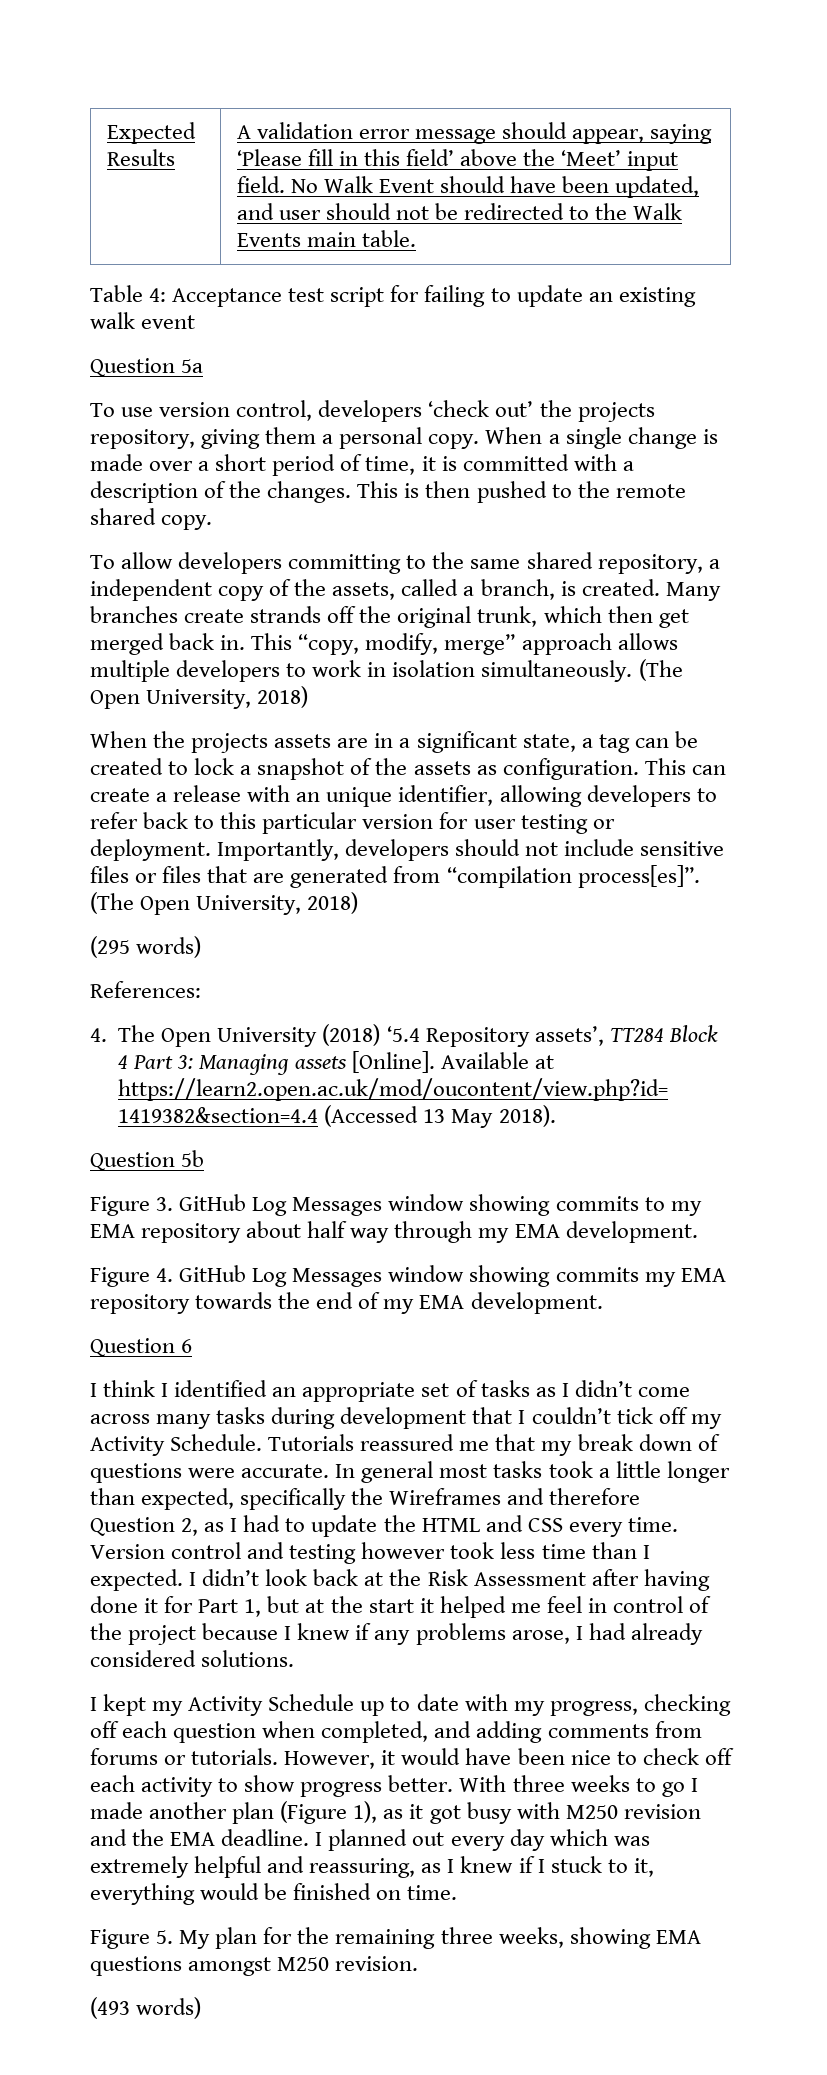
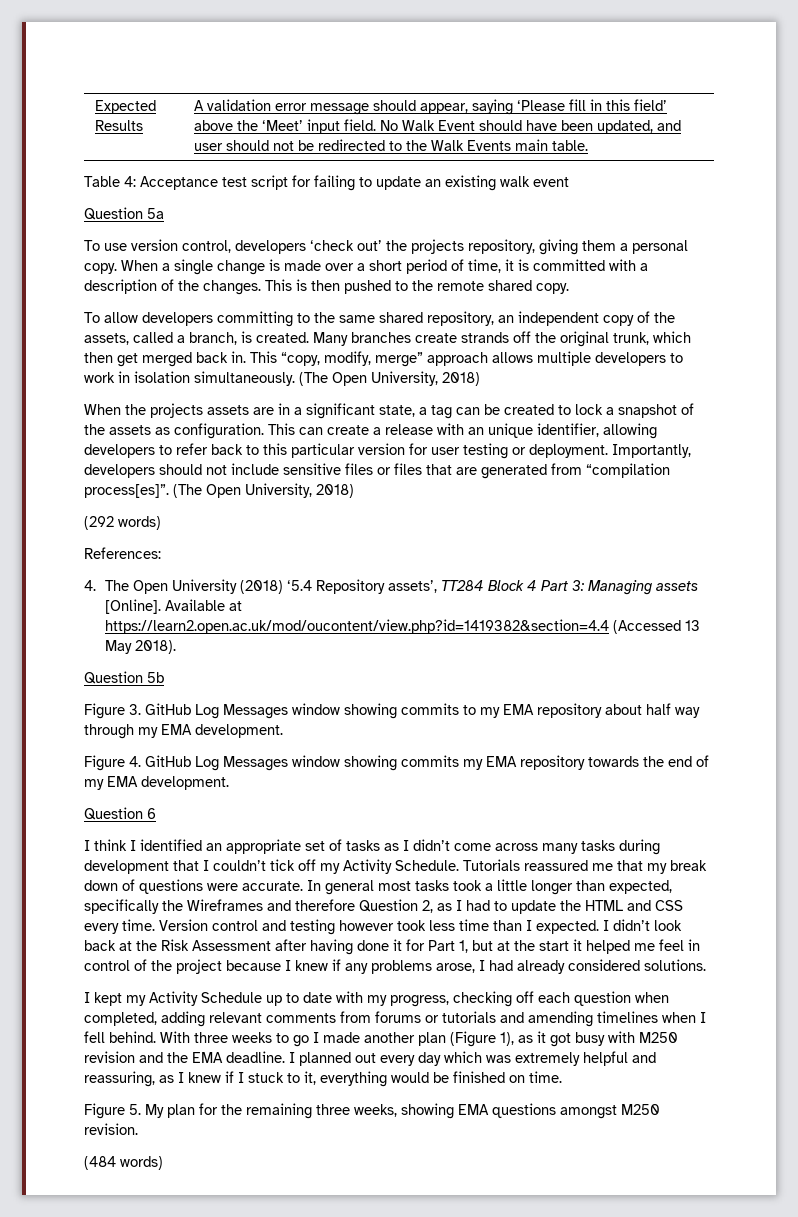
- To allow developers committing to the same shared repository, a independent copy of the assets, called a branch, is created.
+ To allow developers committing to the same shared repository, an independent copy of the assets, called a branch, is created.
- (295 words)
+ (292 words)
- I kept my Activity Schedule up to date with my progress, checking off each question when completed, and adding comments from forums or tutorials. However, it would have been nice to check off each activity to show progress better.
+ I kept my Activity Schedule up to date with my progress, checking off each question when completed, adding relevant comments from forums or tutorials and amending timelines when I fell behind.
- (493 words)
+ (484 words)

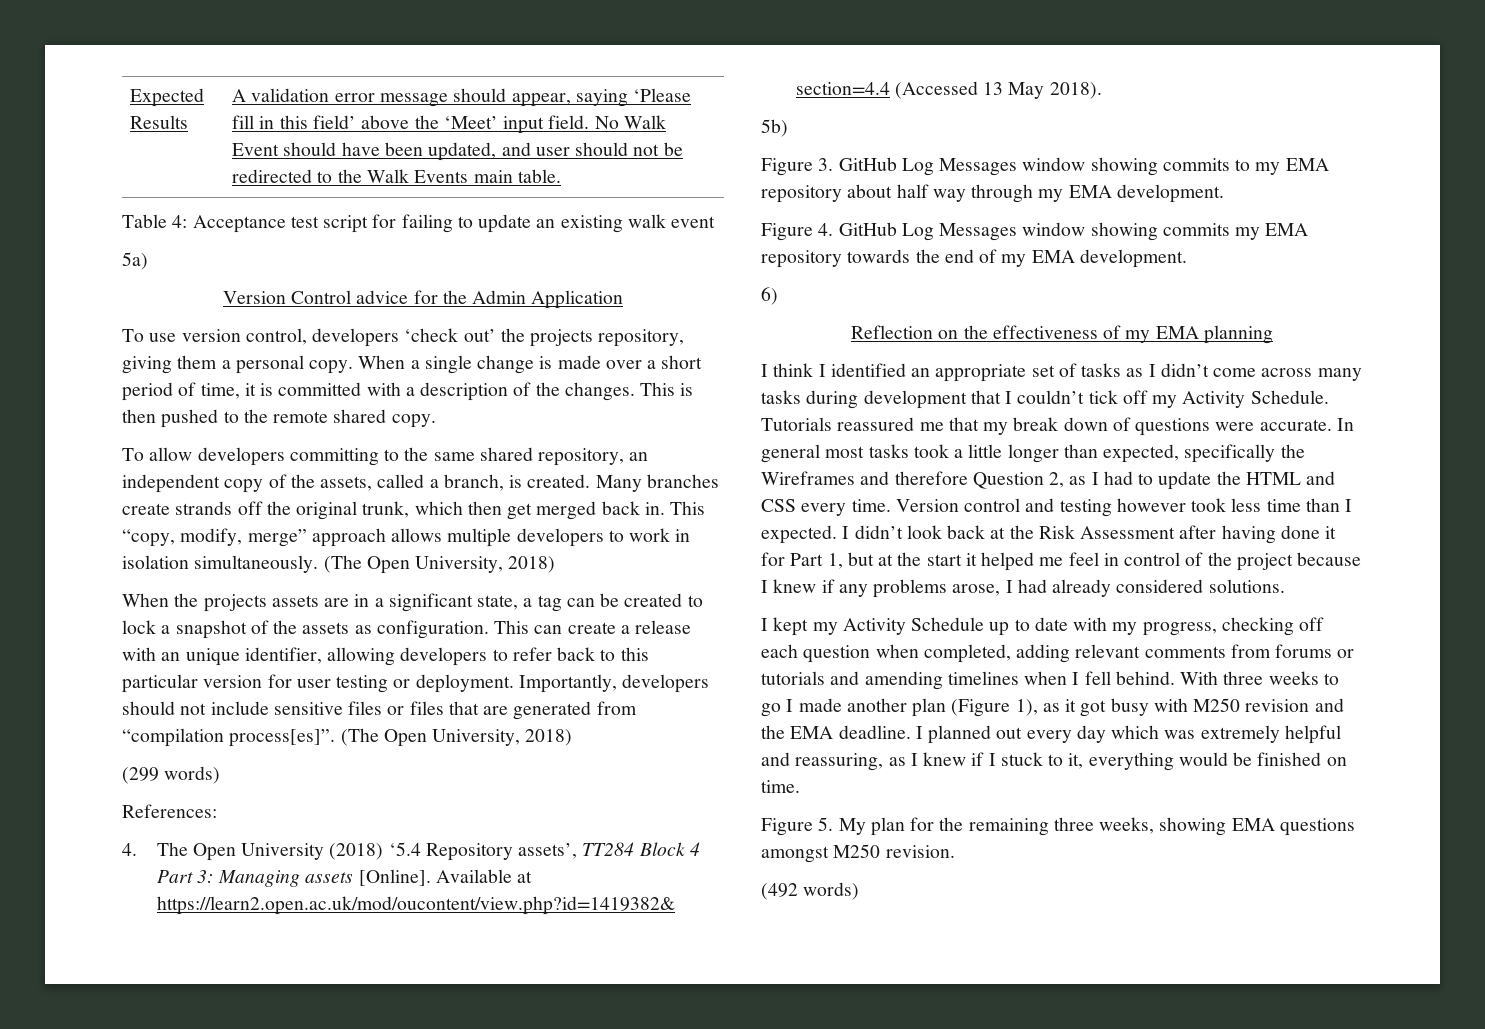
- Question 5a
+ 5a)
+ Version Control advice for the Admin Application
- (292 words)
+ (299 words)
- Question 5b
+ 5b)
- Question 6
+ 6)
+ Reflection on the effectiveness of my EMA planning
- (484 words)
+ (492 words)

